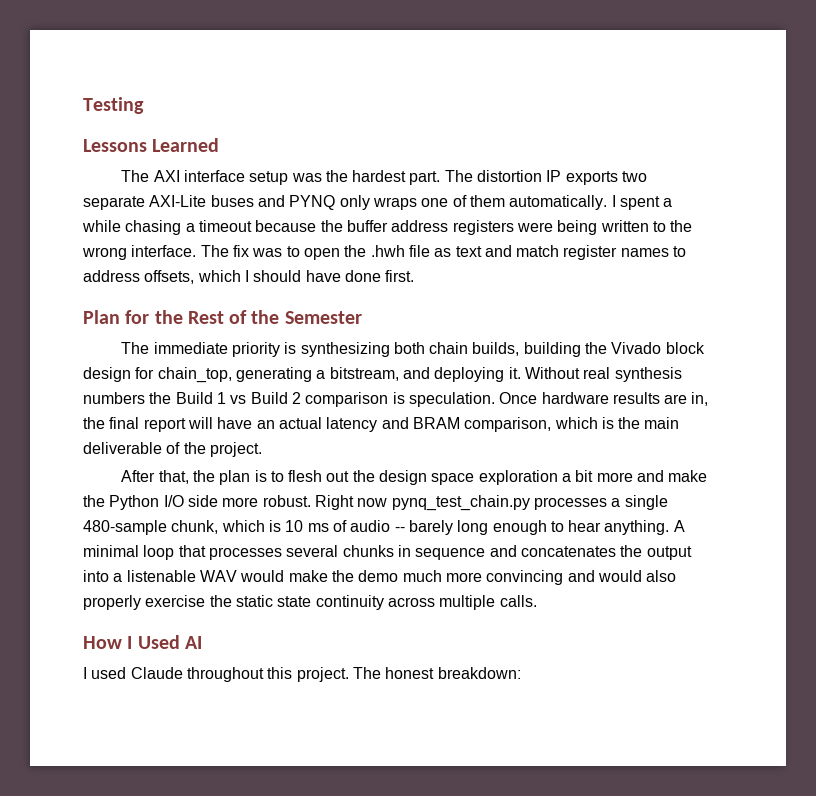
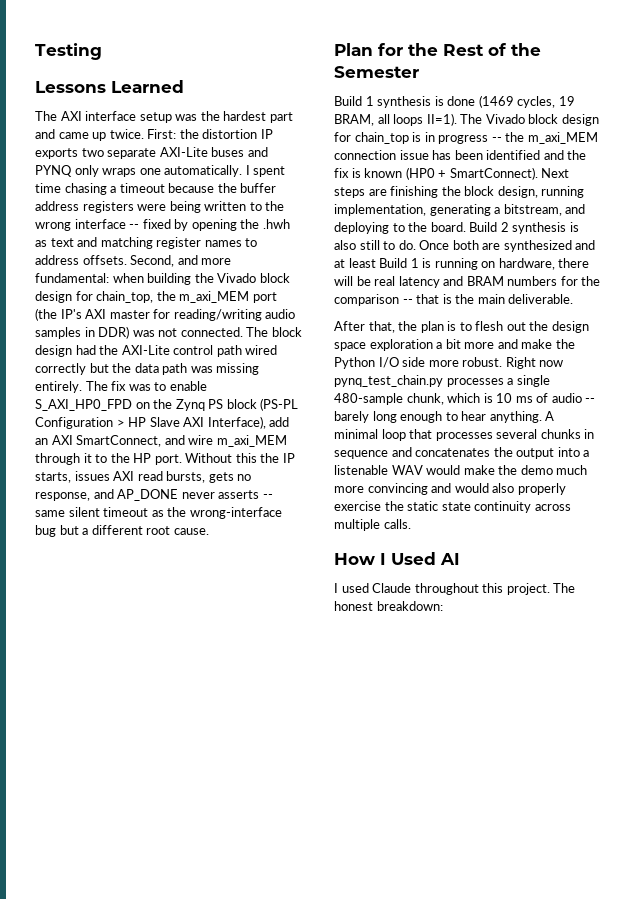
- The AXI interface setup was the hardest part. The distortion IP exports two separate AXI-Lite buses and PYNQ only wraps one of them automatically.
+ The AXI interface setup was the hardest part and came up twice. First: the distortion IP exports two separate AXI-Lite buses and PYNQ only wraps one automatically.
- I spent a while chasing a timeout because the buffer address registers were being written to the wrong interface. The fix was to open the .hwh file as text and match register names to address offsets, which I should have done first.
+ I spent time chasing a timeout because the buffer address registers were being written to the wrong interface -- fixed by opening the .hwh as text and matching register names to address offsets. Second, and more fundamental: when building the Vivado block design for chain_top, the m_axi_MEM port (the IP's AXI master for reading/writing audio samples in DDR) was not connected. The block design had the AXI-Lite control path wired correctly but the data path was missing entirely. The fix was to enable S_AXI_HP0_FPD on the Zynq PS block (PS-PL Configuration > HP Slave AXI Interface), add an AXI SmartConnect, and wire m_axi_MEM through it to the HP port. Without this the IP starts, issues AXI read bursts, gets no response, and AP_DONE never asserts -- same silent timeout as the wrong-interface bug but a different root cause.
- The immediate priority is synthesizing both chain builds, building the Vivado block design for chain_top, generating a bitstream, and deploying it. Without real synthesis numbers the Build 1 vs Build 2 comparison is speculation. Once hardware results are in, the final report will have an actual latency and BRAM comparison, which is the main deliverable of the project.
+ Build 1 synthesis is done (1469 cycles, 19 BRAM, all loops II=1). The Vivado block design for chain_top is in progress -- the m_axi_MEM connection issue has been identified and the fix is known (HP0 + SmartConnect). Next steps are finishing the block design, running implementation, generating a bitstream, and deploying to the board. Build 2 synthesis is also still to do. Once both are synthesized and at least Build 1 is running on hardware, there will be real latency and BRAM numbers for the comparison -- that is the main deliverable.

